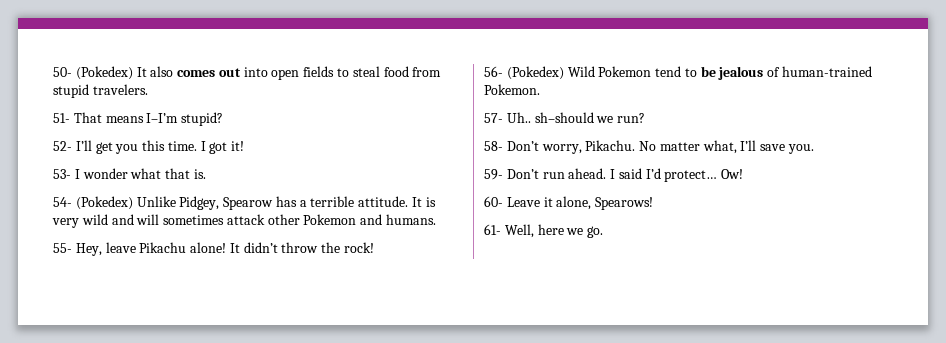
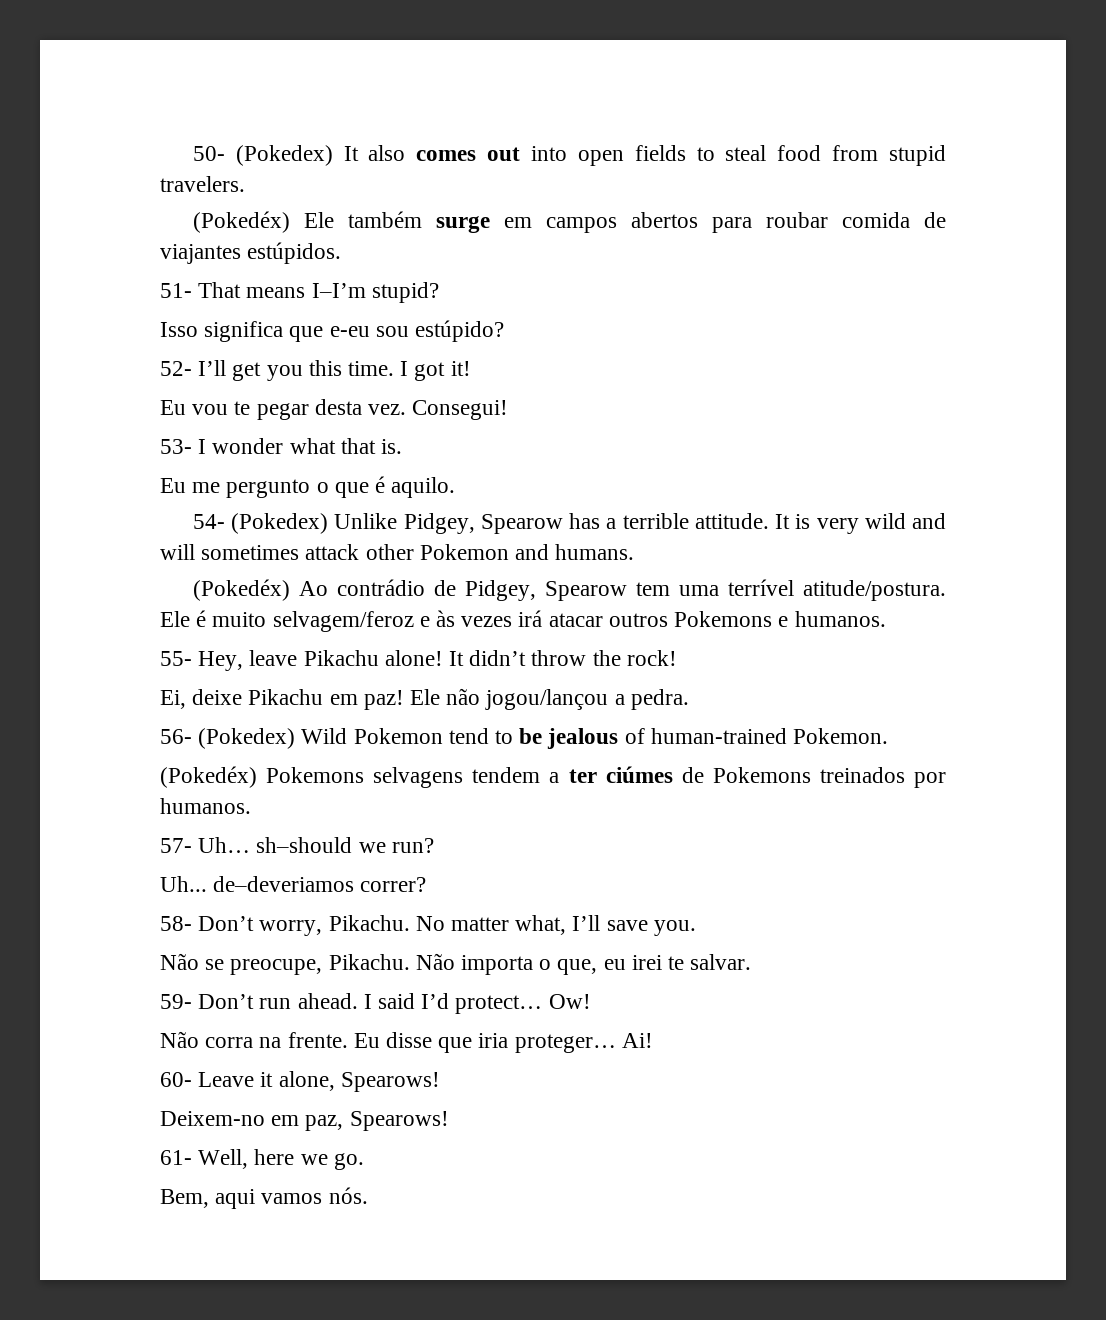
+ (Pokedéx) Ele também surge em campos abertos para roubar comida de viajantes estúpidos.
+ Isso significa que e-eu sou estúpido?
+ Eu vou te pegar desta vez. Consegui!
+ Eu me pergunto o que é aquilo.
+ (Pokedéx) Ao contrádio de Pidgey, Spearow tem uma terrível atitude/postura. Ele é muito selvagem/feroz e às vezes irá atacar outros Pokemons e humanos.
+ Ei, deixe Pikachu em paz! Ele não jogou/lançou a pedra.
+ (Pokedéx) Pokemons selvagens tendem a ter ciúmes de Pokemons treinados por humanos.
- 57- Uh.. sh–should we run?
+ 57- Uh… sh–should we run?
+ Uh... de–deveriamos correr?
+ Não se preocupe, Pikachu. Não importa o que, eu irei te salvar.
+ Não corra na frente. Eu disse que iria proteger… Ai!
+ Deixem-no em paz, Spearows!
+ Bem, aqui vamos nós.

